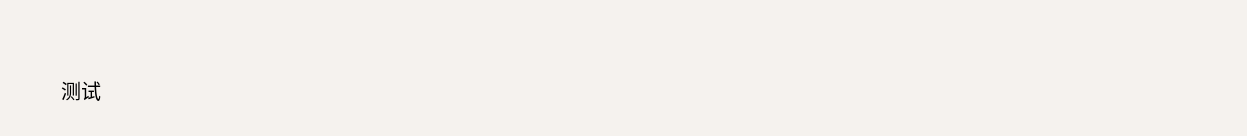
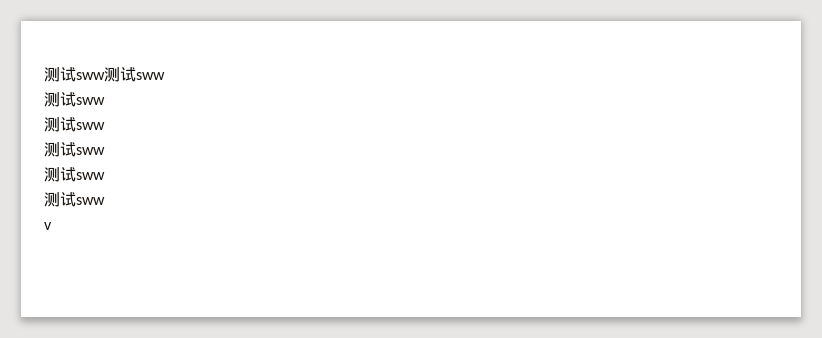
- 测试
+ 测试sww测试sww
+ 测试sww
+ 测试sww
+ 测试sww
+ 测试sww
+ 测试sww
+ v

